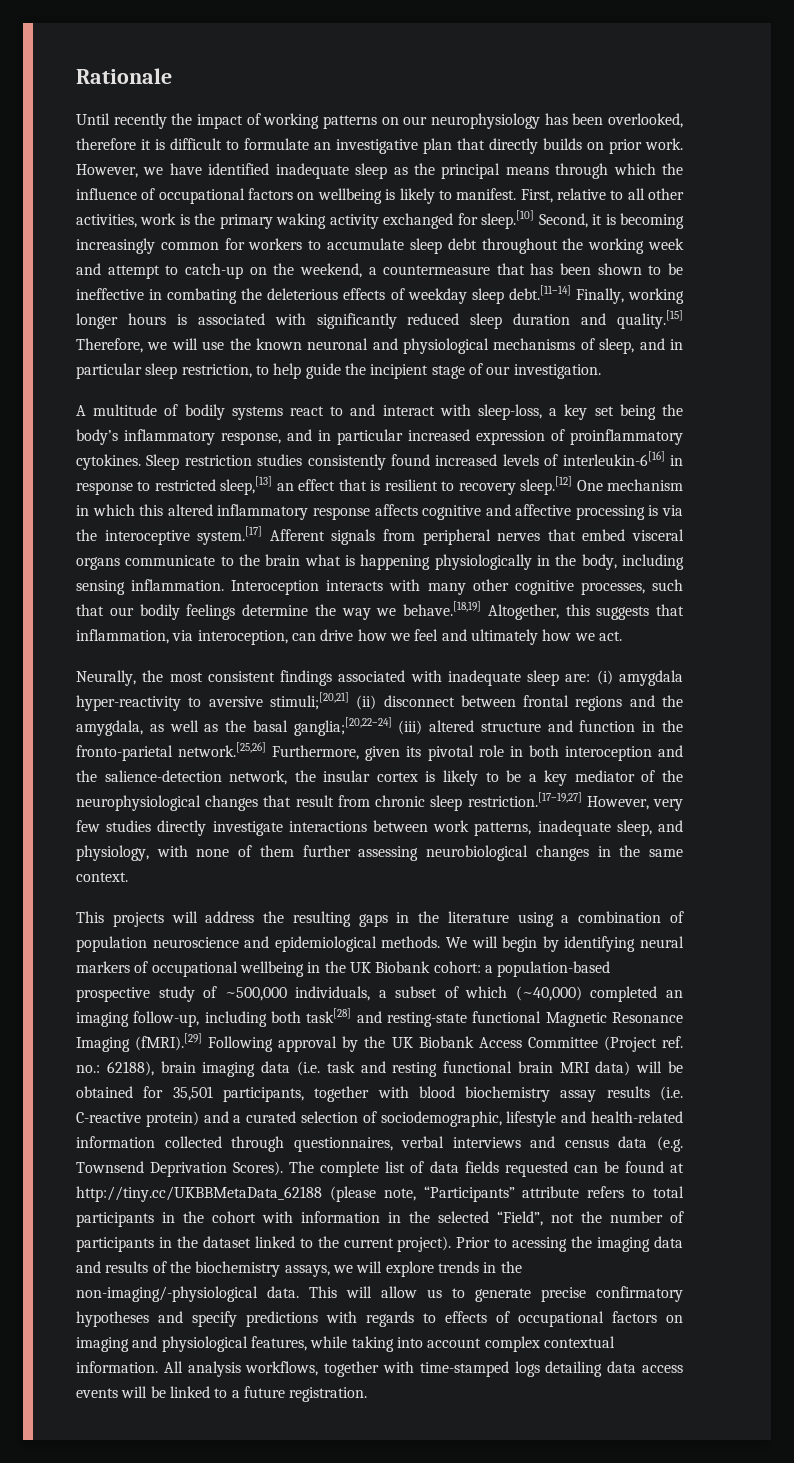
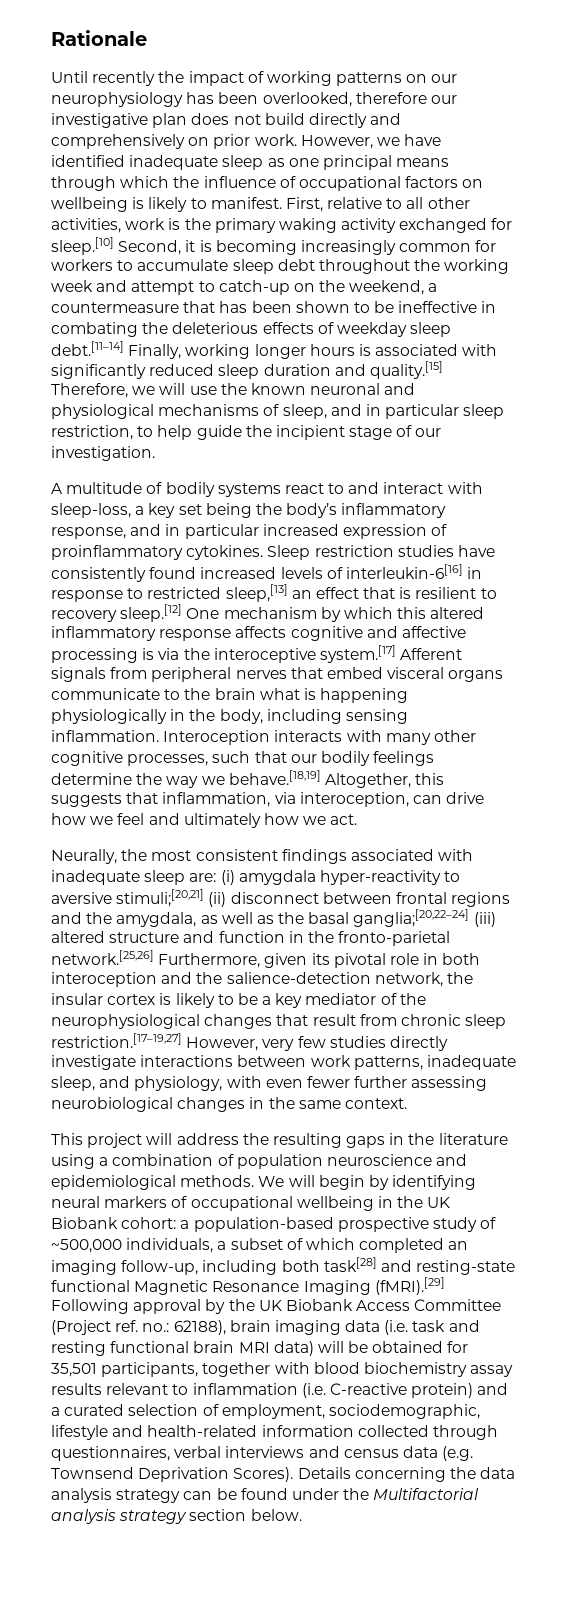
- Until recently the impact of working patterns on our neurophysiology has been overlooked, therefore it is difficult to formulate an investigative plan that directly builds on prior work.
+ Until recently the impact of working patterns on our neurophysiology has been overlooked, therefore our investigative plan does not build directly and comprehensively on prior work.
- However, we have identified inadequate sleep as the principal means through which the influence of occupational factors on wellbeing is likely to manifest.
+ However, we have identified inadequate sleep as one principal means through which the influence of occupational factors on wellbeing is likely to manifest.
- Sleep restriction studies consistently found increased levels of interleukin-6[16] in response to restricted sleep,[13] an effect that is resilient to recovery sleep.[12] One mechanism in which this altered inflammatory response affects cognitive and affective processing is via the interoceptive system.[17] Afferent signals from peripheral nerves that embed visceral organs communicate to the brain what is happening physiologically in the body, including sensing inflammation.
+ Sleep restriction studies have consistently found increased levels of interleukin-6[16] in response to restricted sleep,[13] an effect that is resilient to recovery sleep.[12] One mechanism by which this altered inflammatory response affects cognitive and affective processing is via the interoceptive system.[17] Afferent signals from peripheral nerves that embed visceral organs communicate to the brain what is happening physiologically in the body, including sensing inflammation.
- (i) amygdala hyper-reactivity to aversive stimuli;[20,21] (ii) disconnect between frontal regions and the amygdala, as well as the basal ganglia;[20,22–24] (iii) altered structure and function in the fronto-parietal network.[25,26] Furthermore, given its pivotal role in both interoception and the salience-detection network, the insular cortex is likely to be a key mediator of the neurophysiological changes that result from chronic sleep restriction.[17–19,27] However, very few studies directly investigate interactions between work patterns, inadequate sleep, and physiology, with none of them further assessing neurobiological changes in the same context.
+ (i) amygdala hyper-reactivity to aversive stimuli;[20,21] (ii) disconnect between frontal regions and the amygdala, as well as the basal ganglia;[20,22–24] (iii) altered structure and function in the fronto-parietal network.[25,26] Furthermore, given its pivotal role in both interoception and the salience-detection network, the insular cortex is likely to be a key mediator of the neurophysiological changes that result from chronic sleep restriction.[17–19,27] However, very few studies directly investigate interactions between work patterns, inadequate sleep, and physiology, with even fewer further assessing neurobiological changes in the same context.
- This projects will address the resulting gaps in the literature using a combination of population neuroscience and epidemiological methods.
+ This project will address the resulting gaps in the literature using a combination of population neuroscience and epidemiological methods.
- a population-based prospective study of ~500,000 individuals, a subset of which (~40,000) completed an imaging follow-up, including both task[28] and resting-state functional Magnetic Resonance Imaging (fMRI).[29] Following approval by the UK Biobank Access Committee (Project ref. no.:
+ a population-based prospective study of ~500,000 individuals, a subset of which completed an imaging follow-up, including both task[28] and resting-state functional Magnetic Resonance Imaging (fMRI).[29] Following approval by the UK Biobank Access Committee (Project ref. no.:
- 62188), brain imaging data (i.e. task and resting functional brain MRI data) will be obtained for 35,501 participants, together with blood biochemistry assay results (i.e. C-reactive protein) and a curated selection of sociodemographic, lifestyle and health-related information collected through questionnaires, verbal interviews and census data (e.g. Townsend Deprivation Scores).
+ 62188), brain imaging data (i.e. task and resting functional brain MRI data) will be obtained for 35,501 participants, together with blood biochemistry assay results relevant to inflammation (i.e. C-reactive protein) and a curated selection of employment, sociodemographic, lifestyle and health-related information collected through questionnaires, verbal interviews and census data (e.g. Townsend Deprivation Scores).
- The complete list of data fields requested can be found at http://tiny.cc/UKBBMetaData_62188 (please note, “Participants” attribute refers to total participants in the cohort with information in the selected “Field”, not the number of participants in the dataset linked to the current project). Prior to acessing the imaging data and results of the biochemistry assays, we will explore trends in the non-imaging/-physiological data. This will allow us to generate precise confirmatory hypotheses and specify predictions with regards to effects of occupational factors on imaging and physiological features, while taking into account complex contextual information. All analysis workflows, together with time-stamped logs detailing data access events will be linked to a future registration.
+ Details concerning the data analysis strategy can be found under the Multifactorial analysis strategy section below.

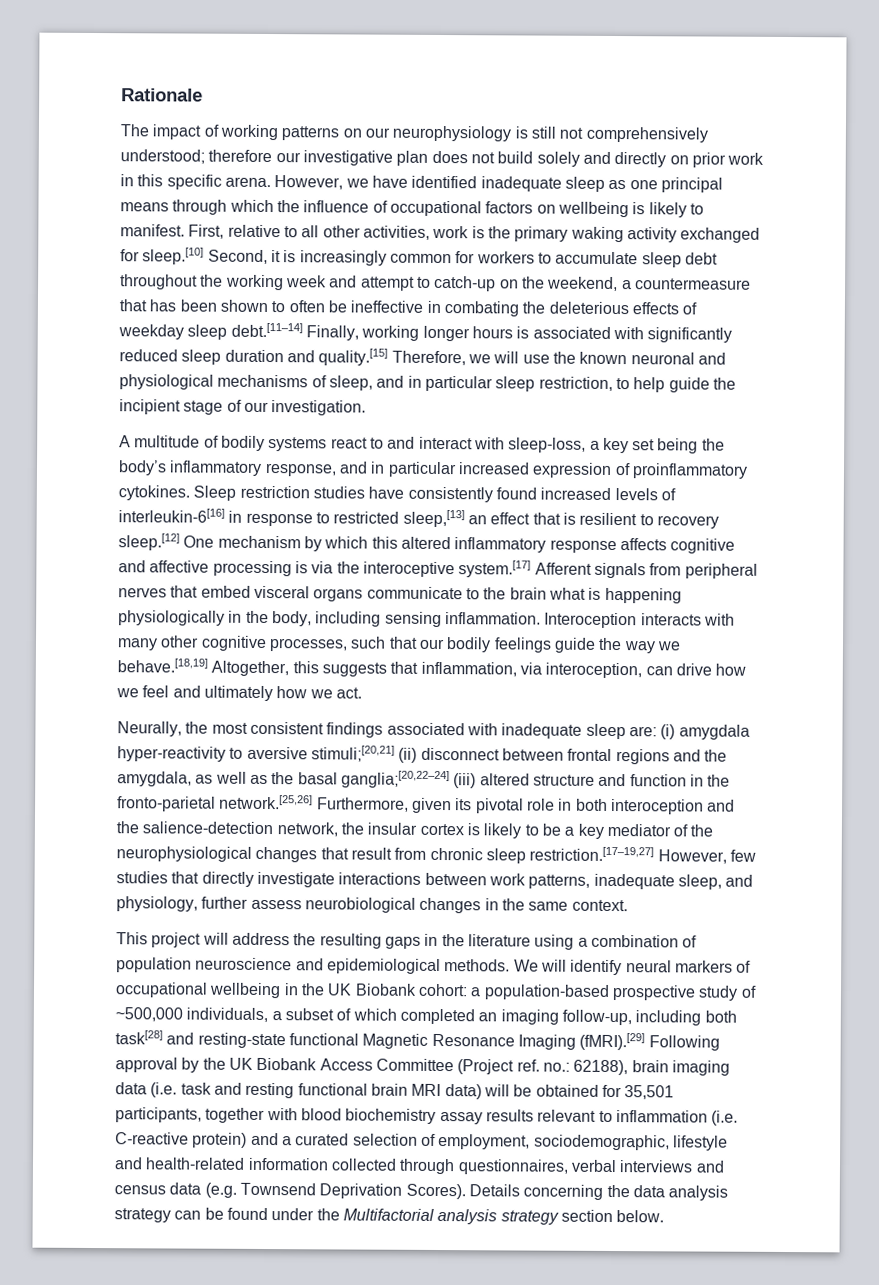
- Until recently the impact of working patterns on our neurophysiology has been overlooked, therefore our investigative plan does not build directly and comprehensively on prior work.
+ The impact of working patterns on our neurophysiology is still not comprehensively understood; therefore our investigative plan does not build solely and directly on prior work in this specific arena.
- First, relative to all other activities, work is the primary waking activity exchanged for sleep.[10] Second, it is becoming increasingly common for workers to accumulate sleep debt throughout the working week and attempt to catch-up on the weekend, a countermeasure that has been shown to be ineffective in combating the deleterious effects of weekday sleep debt.[11–14] Finally, working longer hours is associated with significantly reduced sleep duration and quality.[15] Therefore, we will use the known neuronal and physiological mechanisms of sleep, and in particular sleep restriction, to help guide the incipient stage of our investigation.
+ First, relative to all other activities, work is the primary waking activity exchanged for sleep.[10] Second, it is increasingly common for workers to accumulate sleep debt throughout the working week and attempt to catch-up on the weekend, a countermeasure that has been shown to often be ineffective in combating the deleterious effects of weekday sleep debt.[11–14] Finally, working longer hours is associated with significantly reduced sleep duration and quality.[15] Therefore, we will use the known neuronal and physiological mechanisms of sleep, and in particular sleep restriction, to help guide the incipient stage of our investigation.
- Interoception interacts with many other cognitive processes, such that our bodily feelings determine the way we behave.[18,19] Altogether, this suggests that inflammation, via interoception, can drive how we feel and ultimately how we act.
+ Interoception interacts with many other cognitive processes, such that our bodily feelings guide the way we behave.[18,19] Altogether, this suggests that inflammation, via interoception, can drive how we feel and ultimately how we act.
- (i) amygdala hyper-reactivity to aversive stimuli;[20,21] (ii) disconnect between frontal regions and the amygdala, as well as the basal ganglia;[20,22–24] (iii) altered structure and function in the fronto-parietal network.[25,26] Furthermore, given its pivotal role in both interoception and the salience-detection network, the insular cortex is likely to be a key mediator of the neurophysiological changes that result from chronic sleep restriction.[17–19,27] However, very few studies directly investigate interactions between work patterns, inadequate sleep, and physiology, with even fewer further assessing neurobiological changes in the same context.
+ (i) amygdala hyper-reactivity to aversive stimuli;[20,21] (ii) disconnect between frontal regions and the amygdala, as well as the basal ganglia;[20,22–24] (iii) altered structure and function in the fronto-parietal network.[25,26] Furthermore, given its pivotal role in both interoception and the salience-detection network, the insular cortex is likely to be a key mediator of the neurophysiological changes that result from chronic sleep restriction.[17–19,27] However, few studies that directly investigate interactions between work patterns, inadequate sleep, and physiology, further assess neurobiological changes in the same context.
- We will begin by identifying neural markers of occupational wellbeing in the UK Biobank cohort:
+ We will identify neural markers of occupational wellbeing in the UK Biobank cohort:

